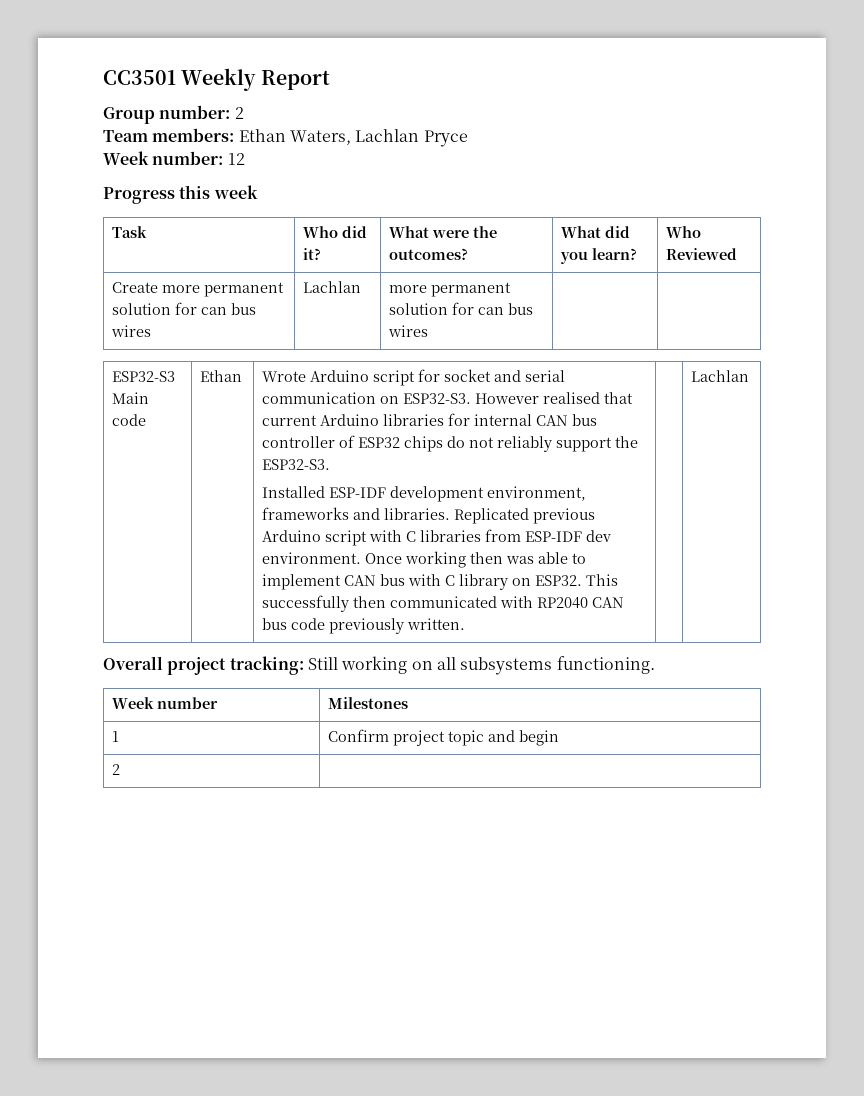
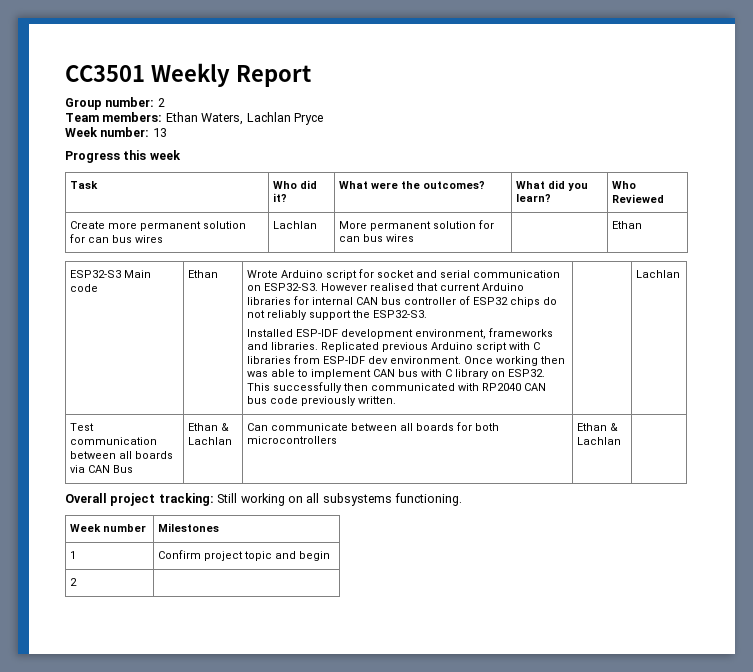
- Week number: 12
+ Week number: 13
- Create more permanent solution for can bus wires | Lachlan | more permanent solution for can bus wires | |
+ Create more permanent solution for can bus wires | Lachlan | More permanent solution for can bus wires | | Ethan
+ Test communication between all boards via CAN Bus | Ethan & Lachlan | Can communicate between all boards for both microcontrollers | Ethan & Lachlan |

